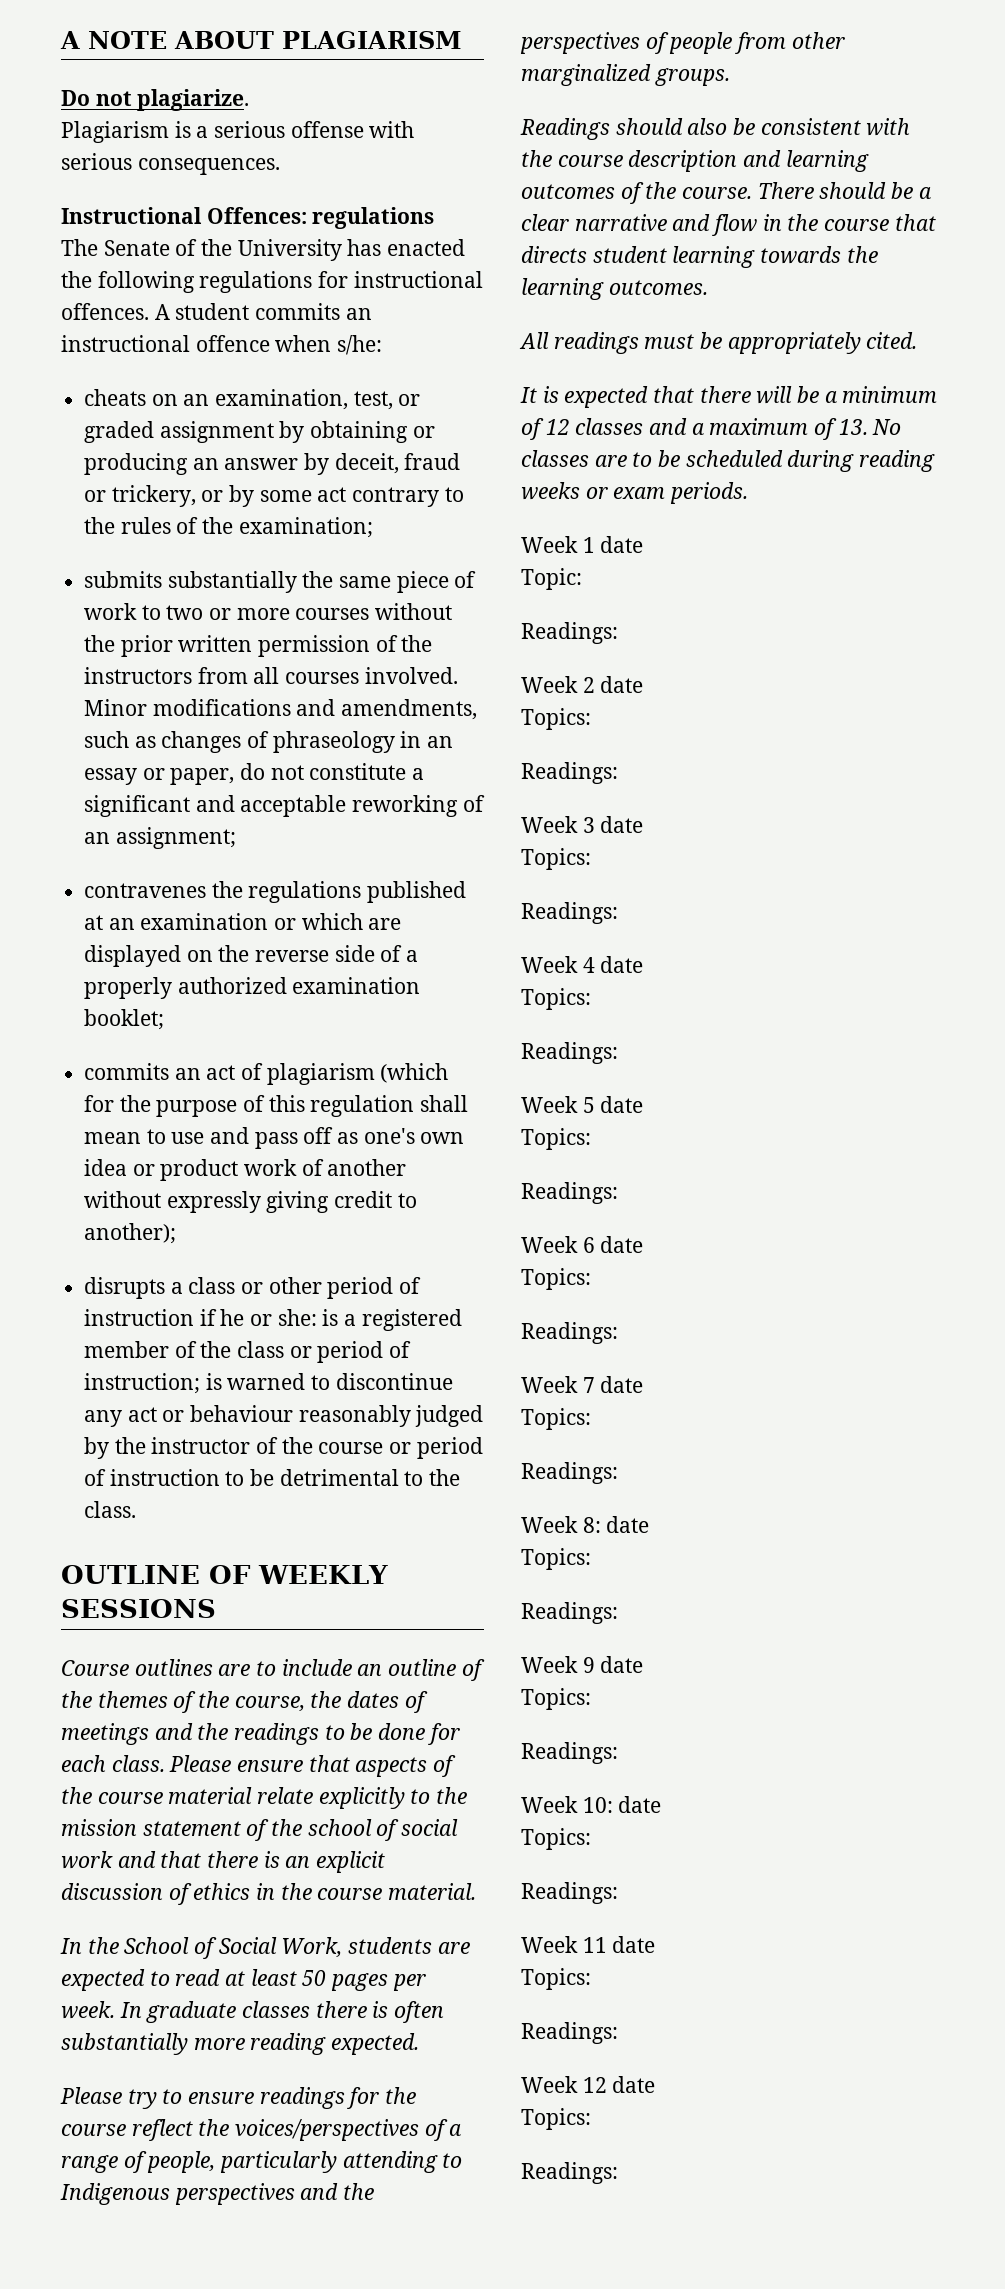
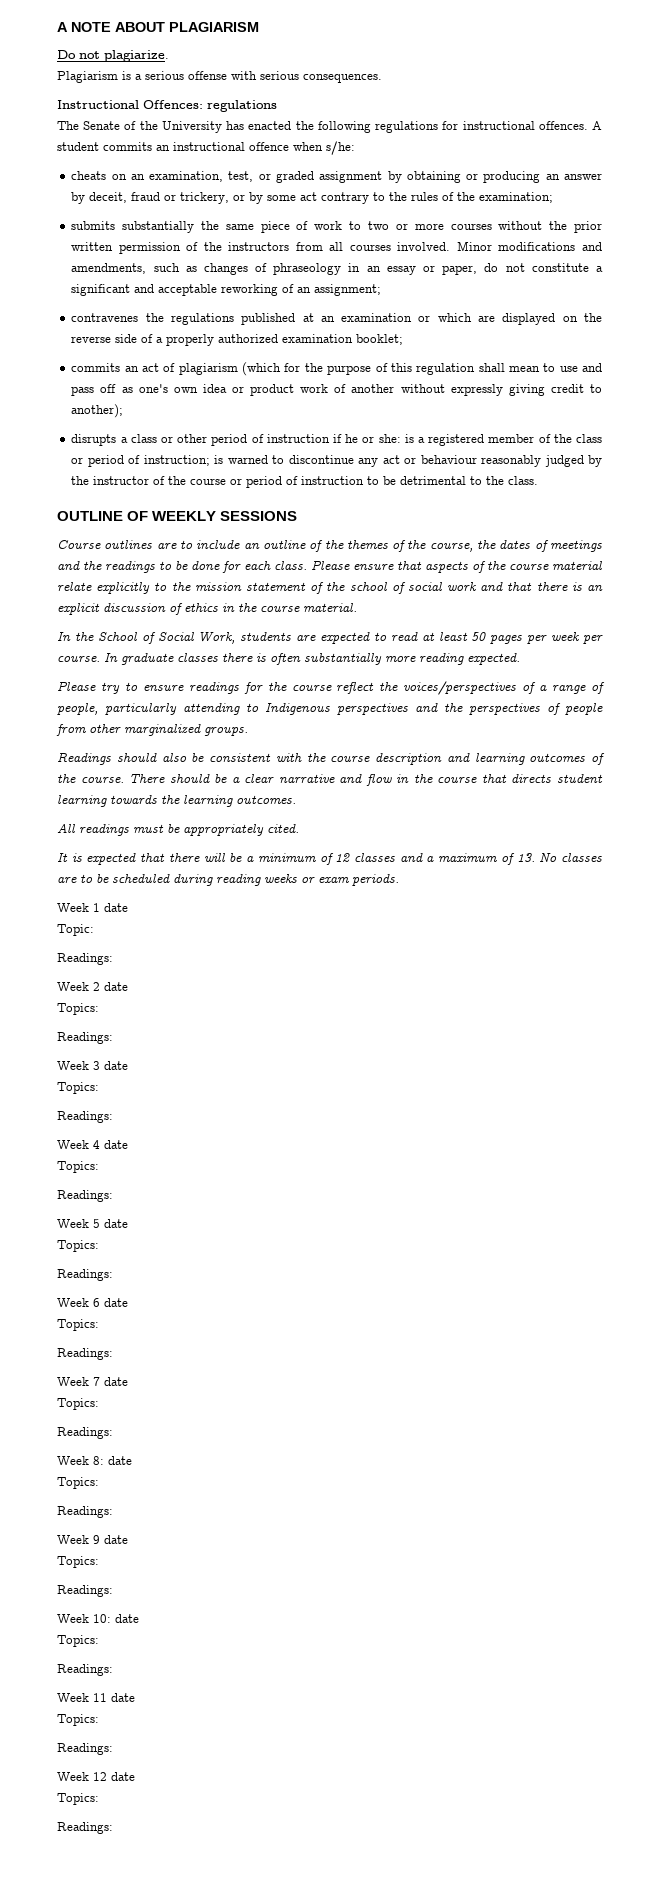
- In the School of Social Work, students are expected to read at least 50 pages per week.
+ In the School of Social Work, students are expected to read at least 50 pages per week per course.

